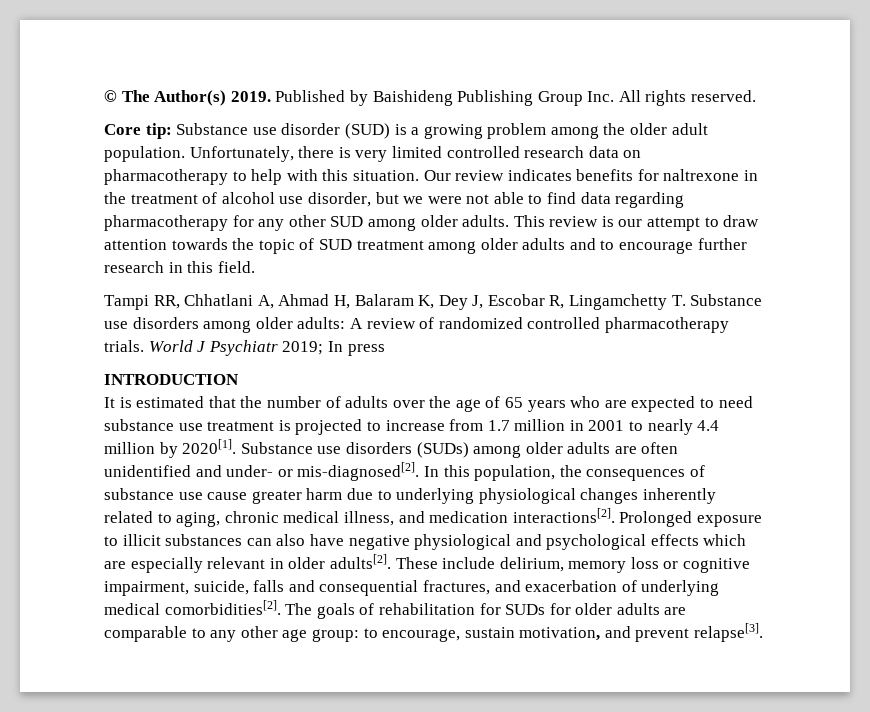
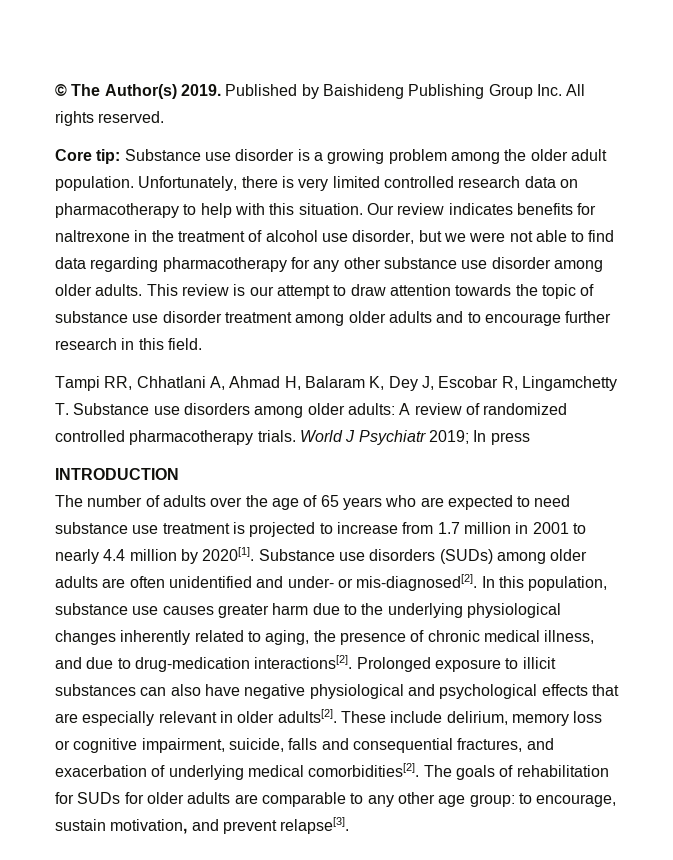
- Core tip: Substance use disorder (SUD) is a growing problem among the older adult population.
+ Core tip: Substance use disorder is a growing problem among the older adult population.
- Our review indicates benefits for naltrexone in the treatment of alcohol use disorder, but we were not able to find data regarding pharmacotherapy for any other SUD among older adults.
+ Our review indicates benefits for naltrexone in the treatment of alcohol use disorder, but we were not able to find data regarding pharmacotherapy for any other substance use disorder among older adults.
- This review is our attempt to draw attention towards the topic of SUD treatment among older adults and to encourage further research in this field.
+ This review is our attempt to draw attention towards the topic of substance use disorder treatment among older adults and to encourage further research in this field.
- It is estimated that the number of adults over the age of 65 years who are expected to need substance use treatment is projected to increase from 1.7 million in 2001 to nearly 4.4 million by 2020[1].
+ The number of adults over the age of 65 years who are expected to need substance use treatment is projected to increase from 1.7 million in 2001 to nearly 4.4 million by 2020[1].
- In this population, the consequences of substance use cause greater harm due to underlying physiological changes inherently related to aging, chronic medical illness, and medication interactions[2].
+ In this population, substance use causes greater harm due to the underlying physiological changes inherently related to aging, the presence of chronic medical illness, and due to drug-medication interactions[2].
- Prolonged exposure to illicit substances can also have negative physiological and psychological effects which are especially relevant in older adults[2].
+ Prolonged exposure to illicit substances can also have negative physiological and psychological effects that are especially relevant in older adults[2].

